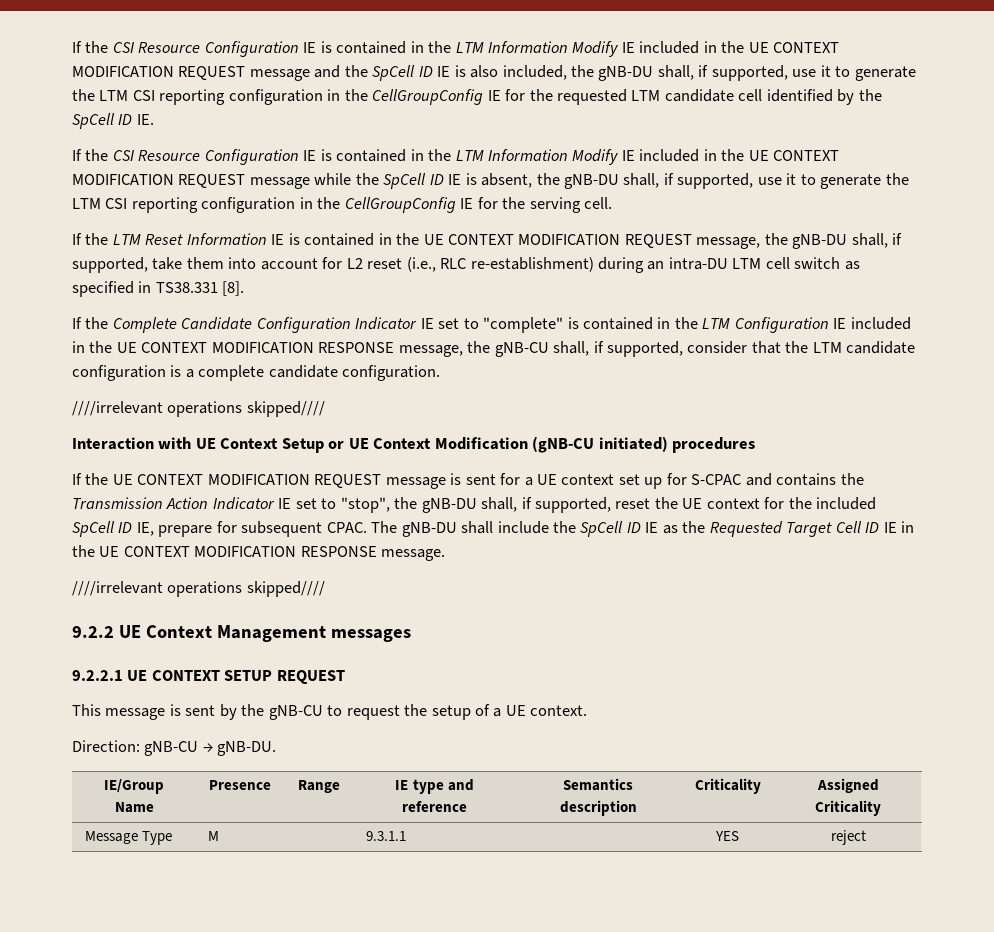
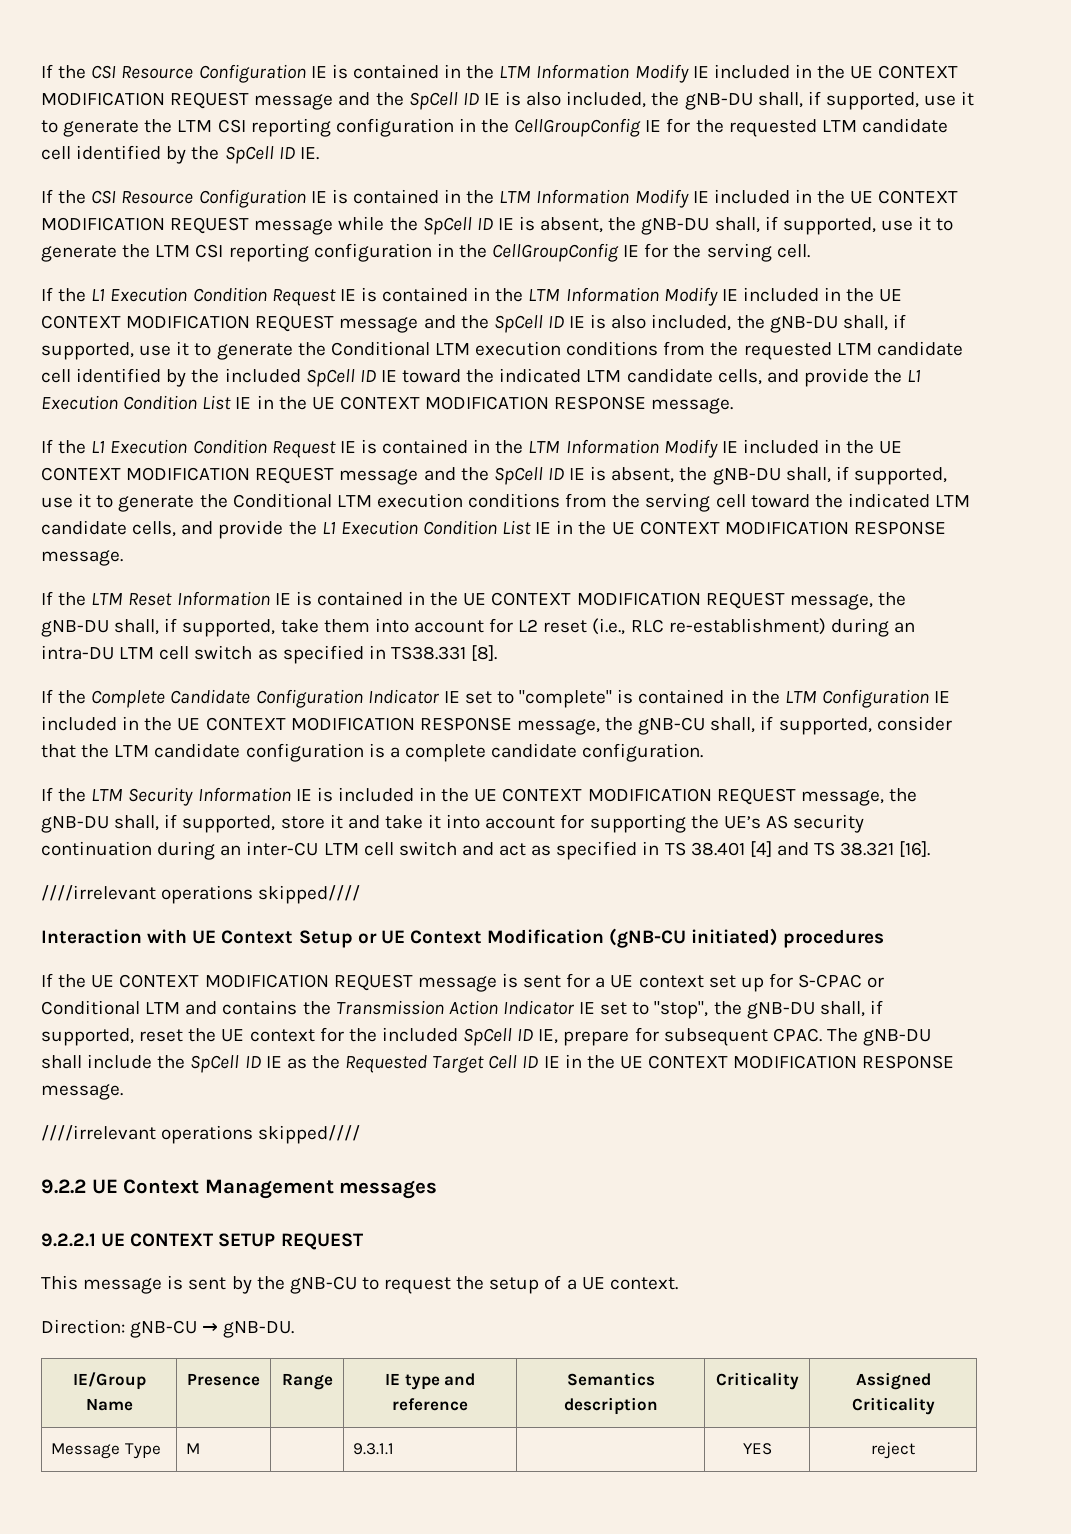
+ If the L1 Execution Condition Request IE is contained in the LTM Information Modify IE included in the UE CONTEXT MODIFICATION REQUEST message and the SpCell ID IE is also included, the gNB-DU shall, if supported, use it to generate the Conditional LTM execution conditions from the requested LTM candidate cell identified by the included SpCell ID IE toward the indicated LTM candidate cells, and provide the L1 Execution Condition List IE in the UE CONTEXT MODIFICATION RESPONSE message.
+ If the L1 Execution Condition Request IE is contained in the LTM Information Modify IE included in the UE CONTEXT MODIFICATION REQUEST message and the SpCell ID IE is absent, the gNB-DU shall, if supported, use it to generate the Conditional LTM execution conditions from the serving cell toward the indicated LTM candidate cells, and provide the L1 Execution Condition List IE in the UE CONTEXT MODIFICATION RESPONSE message.
+ If the LTM Security Information IE is included in the UE CONTEXT MODIFICATION REQUEST message, the gNB-DU shall, if supported, store it and take it into account for supporting the UE’s AS security continuation during an inter-CU LTM cell switch and act as specified in TS 38.401 [4] and TS 38.321 [16].
- If the UE CONTEXT MODIFICATION REQUEST message is sent for a UE context set up for S-CPAC and contains the Transmission Action Indicator IE set to "stop", the gNB-DU shall, if supported, reset the UE context for the included SpCell ID IE, prepare for subsequent CPAC.
+ If the UE CONTEXT MODIFICATION REQUEST message is sent for a UE context set up for S-CPAC or Conditional LTM and contains the Transmission Action Indicator IE set to "stop", the gNB-DU shall, if supported, reset the UE context for the included SpCell ID IE, prepare for subsequent CPAC.

